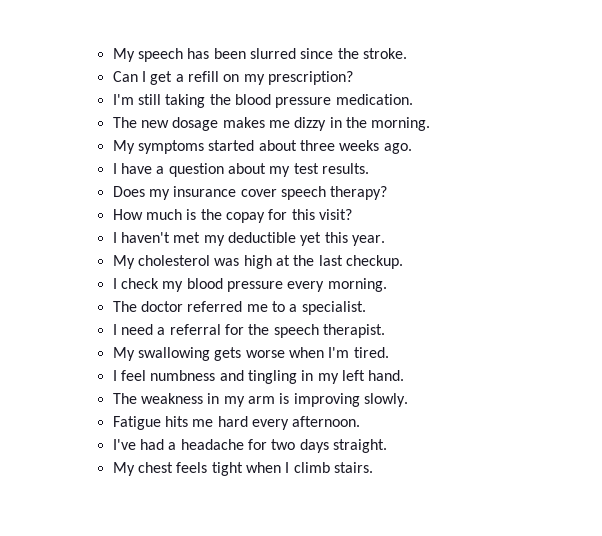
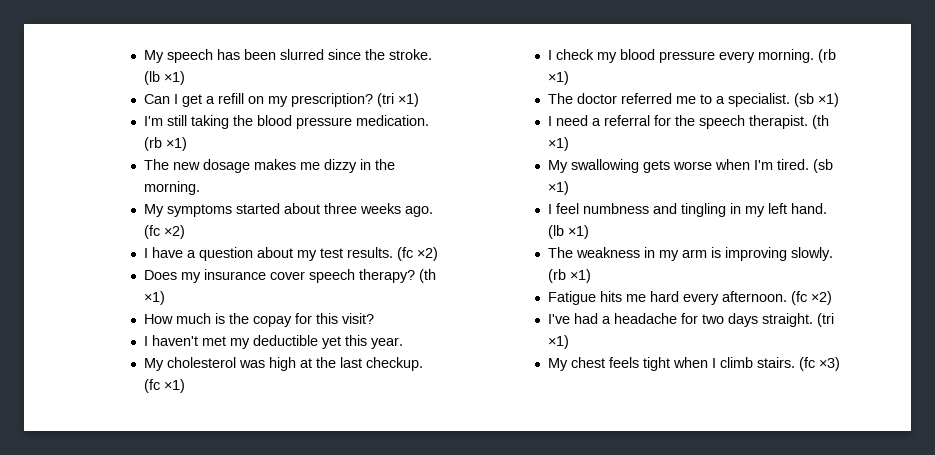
- My speech has been slurred since the stroke.
+ My speech has been slurred since the stroke. (lb ×1)
- Can I get a refill on my prescription?
+ Can I get a refill on my prescription? (tri ×1)
- I'm still taking the blood pressure medication.
+ I'm still taking the blood pressure medication. (rb ×1)
- My symptoms started about three weeks ago.
+ My symptoms started about three weeks ago. (fc ×2)
- I have a question about my test results.
+ I have a question about my test results. (fc ×2)
- Does my insurance cover speech therapy?
+ Does my insurance cover speech therapy? (th ×1)
+ (fc ×1)
- I check my blood pressure every morning.
+ I check my blood pressure every morning. (rb ×1)
- The doctor referred me to a specialist.
+ The doctor referred me to a specialist. (sb ×1)
- I need a referral for the speech therapist.
+ I need a referral for the speech therapist. (th ×1)
- My swallowing gets worse when I'm tired.
+ My swallowing gets worse when I'm tired. (sb ×1)
- I feel numbness and tingling in my left hand.
+ I feel numbness and tingling in my left hand. (lb ×1)
- The weakness in my arm is improving slowly.
+ The weakness in my arm is improving slowly. (rb ×1)
- Fatigue hits me hard every afternoon.
+ Fatigue hits me hard every afternoon. (fc ×2)
- I've had a headache for two days straight.
+ I've had a headache for two days straight. (tri ×1)
+ (fc ×3)

